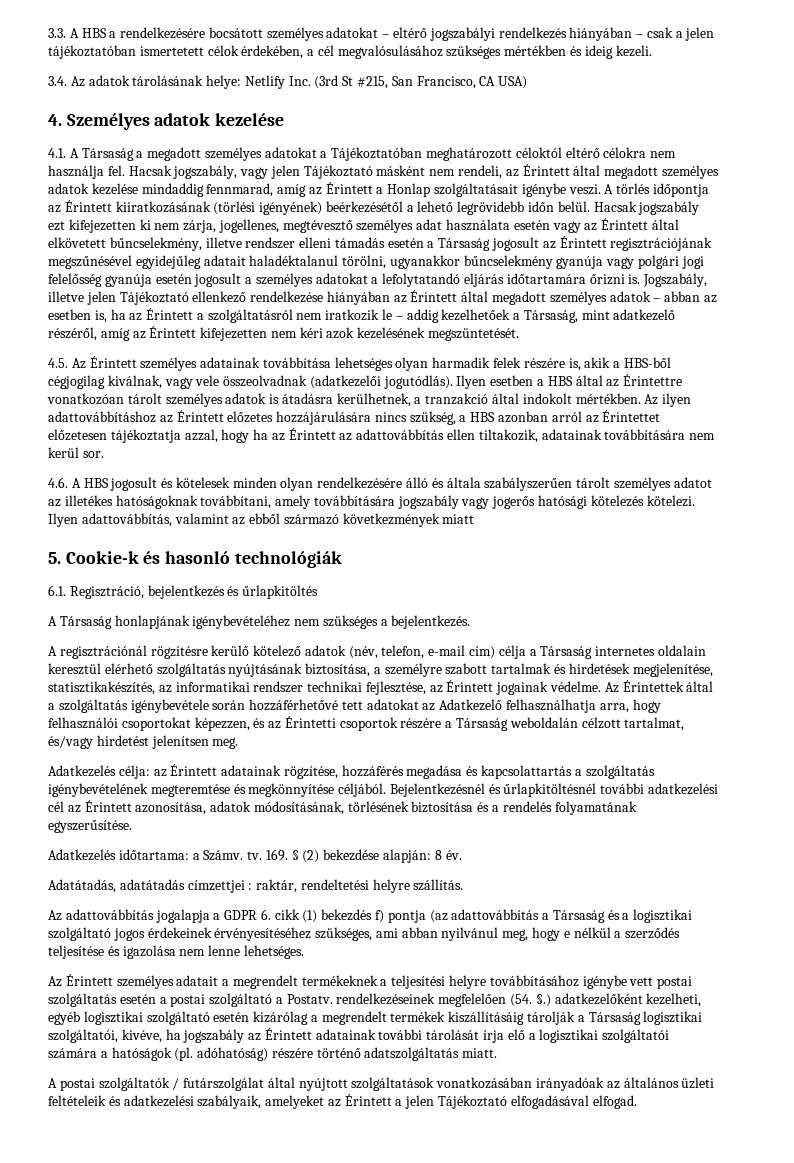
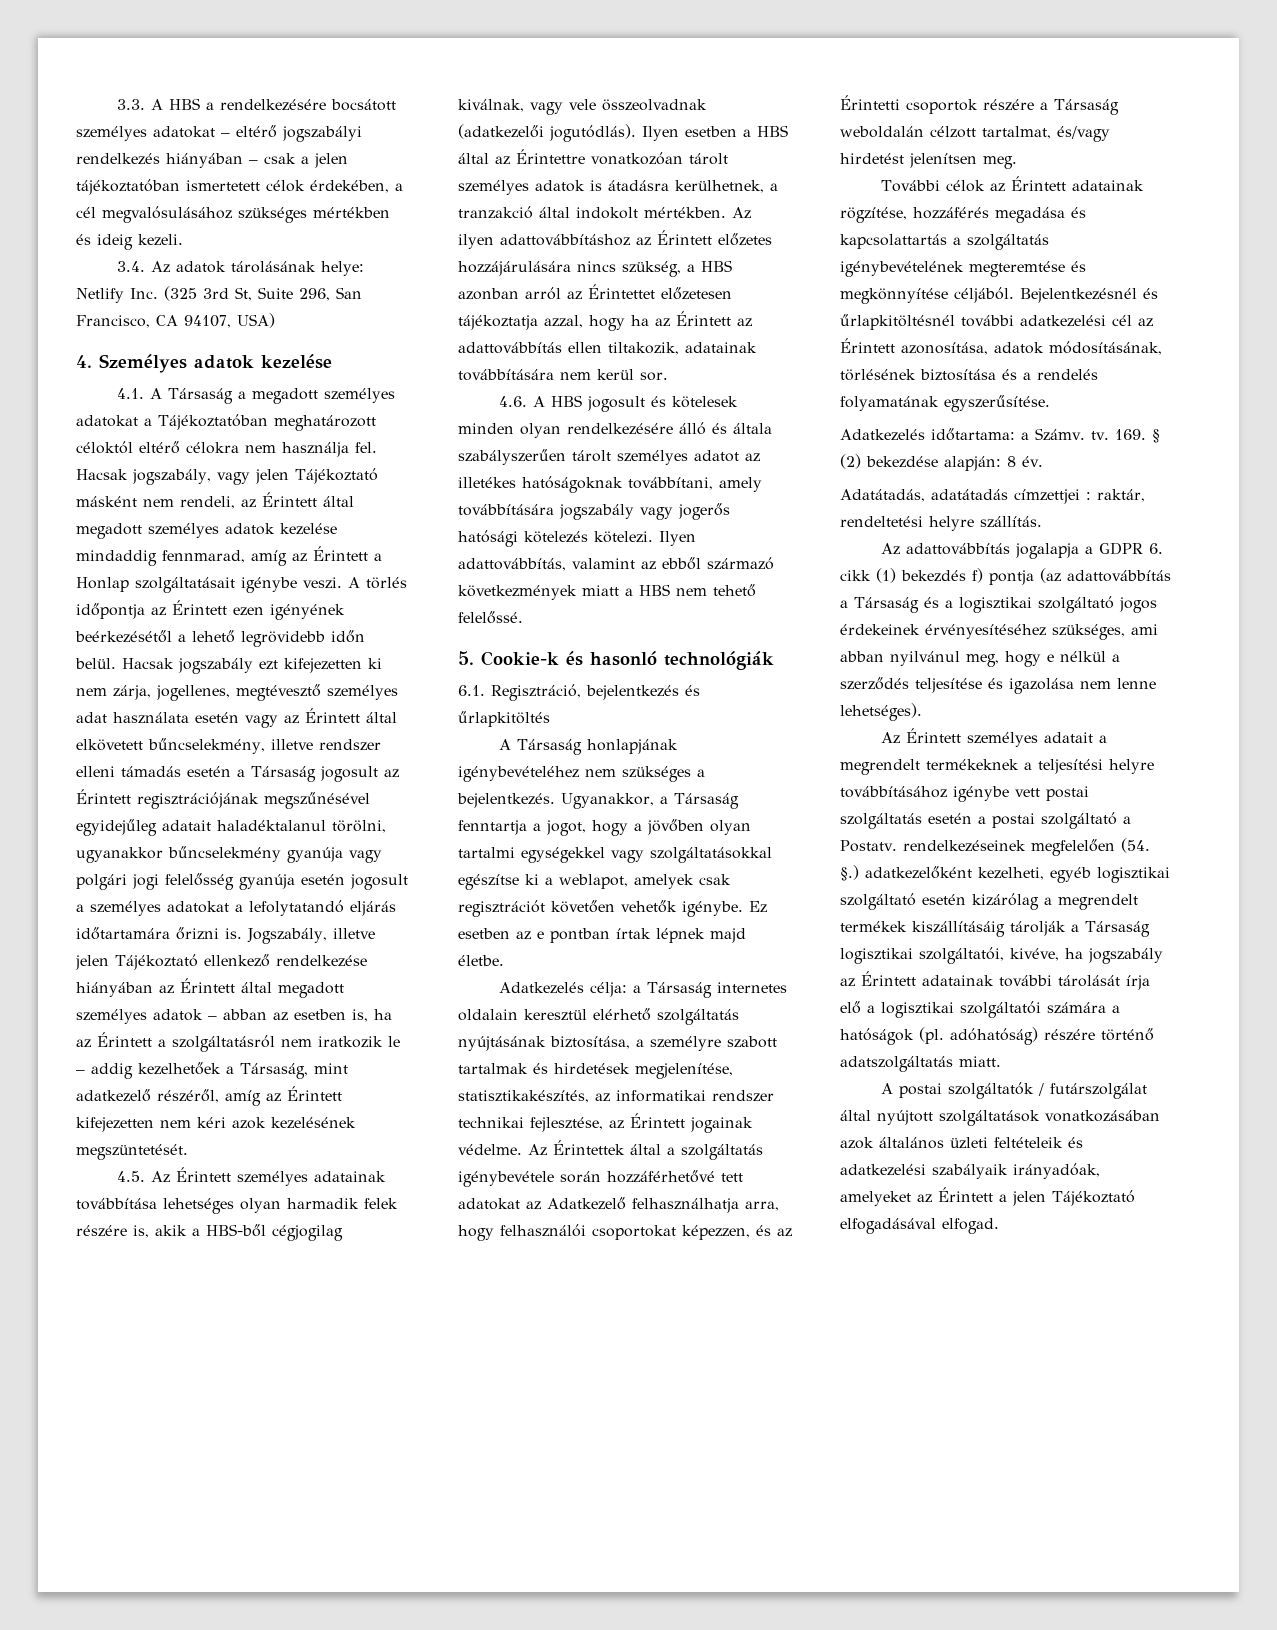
- 3.4. Az adatok tárolásának helye: Netlify Inc. (3rd St #215, San Francisco, CA USA)
+ 3.4. Az adatok tárolásának helye: Netlify Inc. (325 3rd St, Suite 296, San Francisco, CA 94107, USA)
- A törlés időpontja az Érintett kiiratkozásának (törlési igényének) beérkezésétől a lehető legrövidebb időn belül.
+ A törlés időpontja az Érintett ezen igényének beérkezésétől a lehető legrövidebb időn belül.
- Ilyen adattovábbítás, valamint az ebből származó következmények miatt
+ Ilyen adattovábbítás, valamint az ebből származó következmények miatt a HBS nem tehető felelőssé.
- A Társaság honlapjának igénybevételéhez nem szükséges a bejelentkezés.
- A regisztrációnál rögzítésre kerülő kötelező adatok (név, telefon, e-mail cím) célja a Társaság internetes oldalain keresztül elérhető szolgáltatás nyújtásának biztosítása, a személyre szabott tartalmak és hirdetések megjelenítése, statisztikakészítés, az informatikai rendszer technikai fejlesztése, az Érintett jogainak védelme.
+ A Társaság honlapjának igénybevételéhez nem szükséges a bejelentkezés. Ugyanakkor, a Társaság fenntartja a jogot, hogy a jövőben olyan tartalmi egységekkel vagy szolgáltatásokkal egészítse ki a weblapot, amelyek csak regisztrációt követően vehetők igénybe. Ez esetben az e pontban írtak lépnek majd életbe.
+ Adatkezelés célja: a Társaság internetes oldalain keresztül elérhető szolgáltatás nyújtásának biztosítása, a személyre szabott tartalmak és hirdetések megjelenítése, statisztikakészítés, az informatikai rendszer technikai fejlesztése, az Érintett jogainak védelme.
- Adatkezelés célja: az Érintett adatainak rögzítése, hozzáférés megadása és kapcsolattartás a szolgáltatás igénybevételének megteremtése és megkönnyítése céljából.
+ További célok az Érintett adatainak rögzítése, hozzáférés megadása és kapcsolattartás a szolgáltatás igénybevételének megteremtése és megkönnyítése céljából.
- Az adattovábbítás jogalapja a GDPR 6. cikk (1) bekezdés f) pontja (az adattovábbítás a Társaság és a logisztikai szolgáltató jogos érdekeinek érvényesítéséhez szükséges, ami abban nyilvánul meg, hogy e nélkül a szerződés teljesítése és igazolása nem lenne lehetséges.
+ Az adattovábbítás jogalapja a GDPR 6. cikk (1) bekezdés f) pontja (az adattovábbítás a Társaság és a logisztikai szolgáltató jogos érdekeinek érvényesítéséhez szükséges, ami abban nyilvánul meg, hogy e nélkül a szerződés teljesítése és igazolása nem lenne lehetséges).
- A postai szolgáltatók / futárszolgálat által nyújtott szolgáltatások vonatkozásában irányadóak az általános üzleti feltételeik és adatkezelési szabályaik, amelyeket az Érintett a jelen Tájékoztató elfogadásával elfogad.
+ A postai szolgáltatók / futárszolgálat által nyújtott szolgáltatások vonatkozásában azok általános üzleti feltételeik és adatkezelési szabályaik irányadóak, amelyeket az Érintett a jelen Tájékoztató elfogadásával elfogad.

